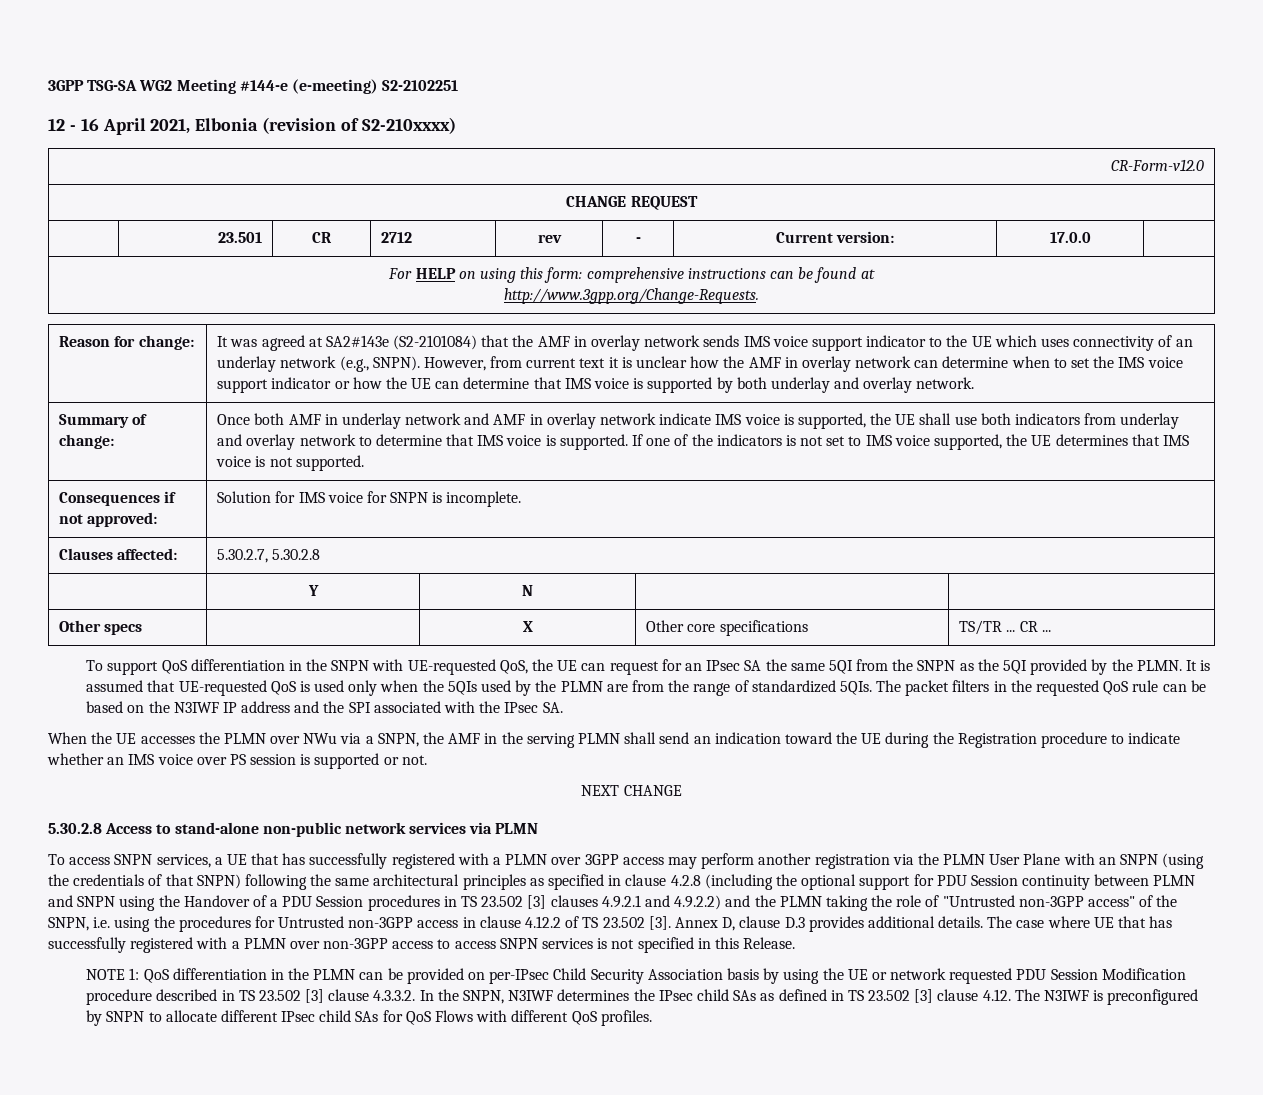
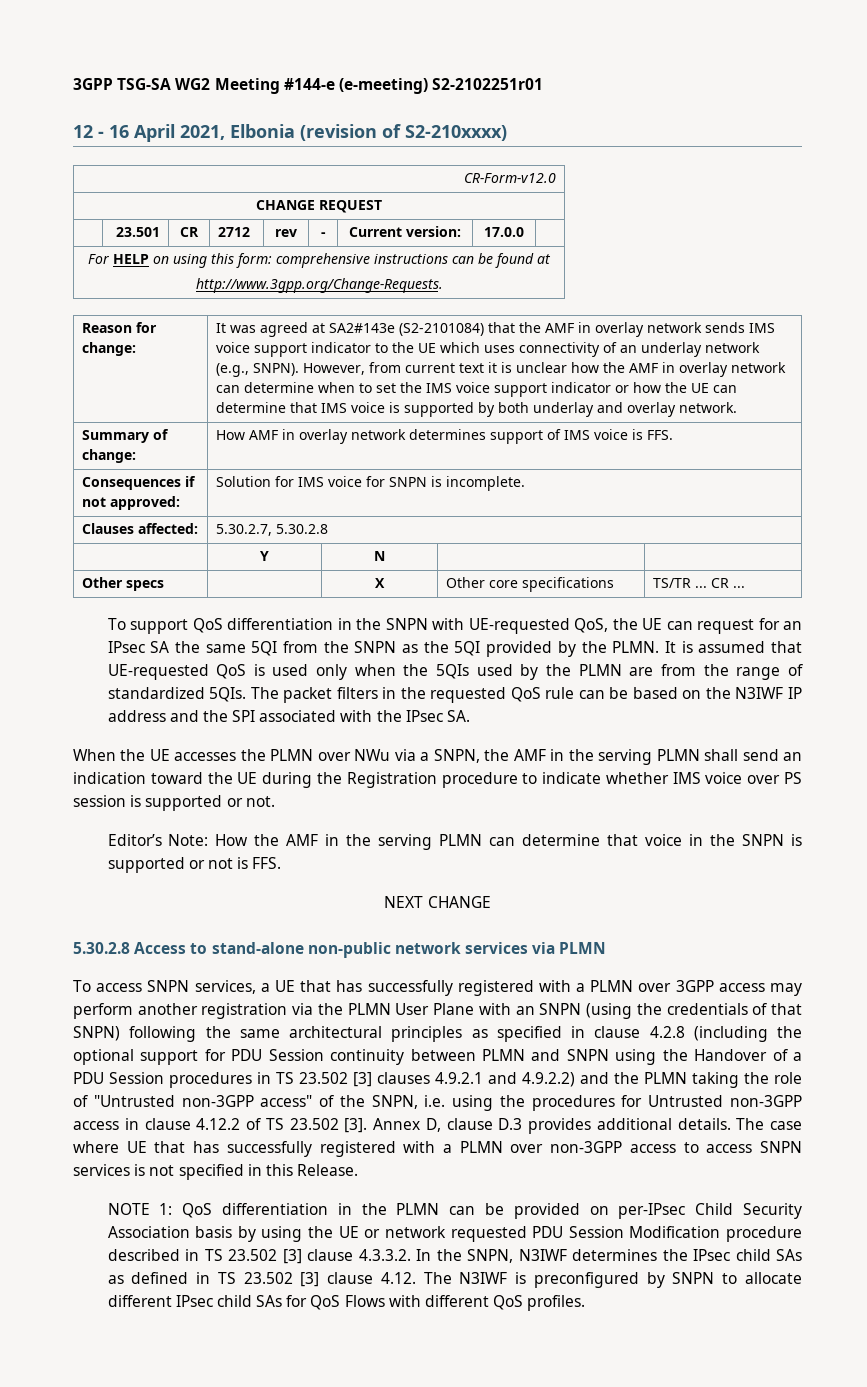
- 3GPP TSG-SA WG2 Meeting #144-e (e-meeting) S2-2102251
+ 3GPP TSG-SA WG2 Meeting #144-e (e-meeting) S2-2102251r01
- Once both AMF in underlay network and AMF in overlay network indicate IMS voice is supported, the UE shall use both indicators from underlay and overlay network to determine that IMS voice is supported. If one of the indicators is not set to IMS voice supported, the UE determines that IMS voice is not supported.
+ How AMF in overlay network determines support of IMS voice is FFS.
- When the UE accesses the PLMN over NWu via a SNPN, the AMF in the serving PLMN shall send an indication toward the UE during the Registration procedure to indicate whether an IMS voice over PS session is supported or not.
+ When the UE accesses the PLMN over NWu via a SNPN, the AMF in the serving PLMN shall send an indication toward the UE during the Registration procedure to indicate whether IMS voice over PS session is supported or not.
+ Editor’s Note: How the AMF in the serving PLMN can determine that voice in the SNPN is supported or not is FFS.

